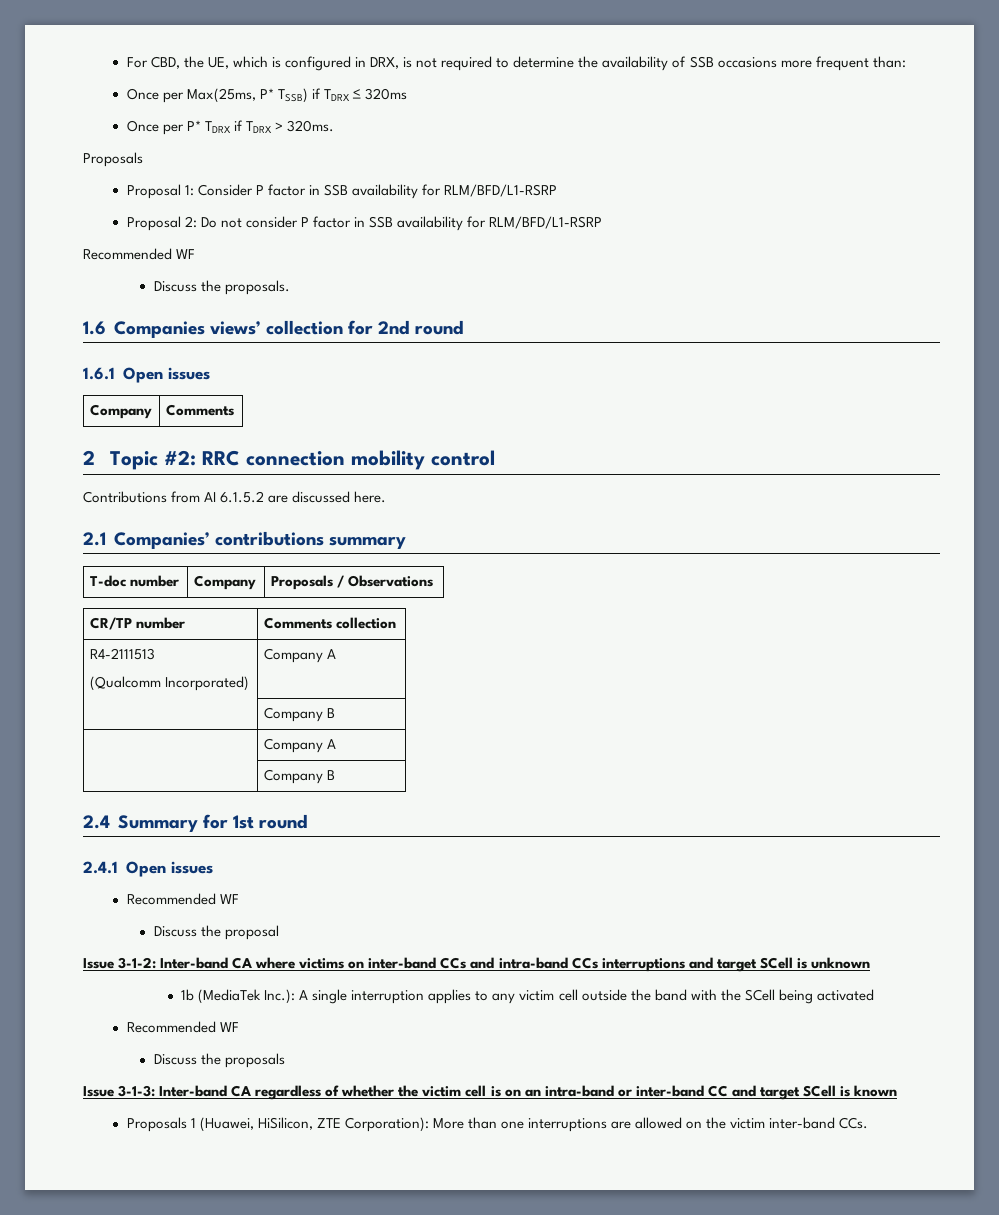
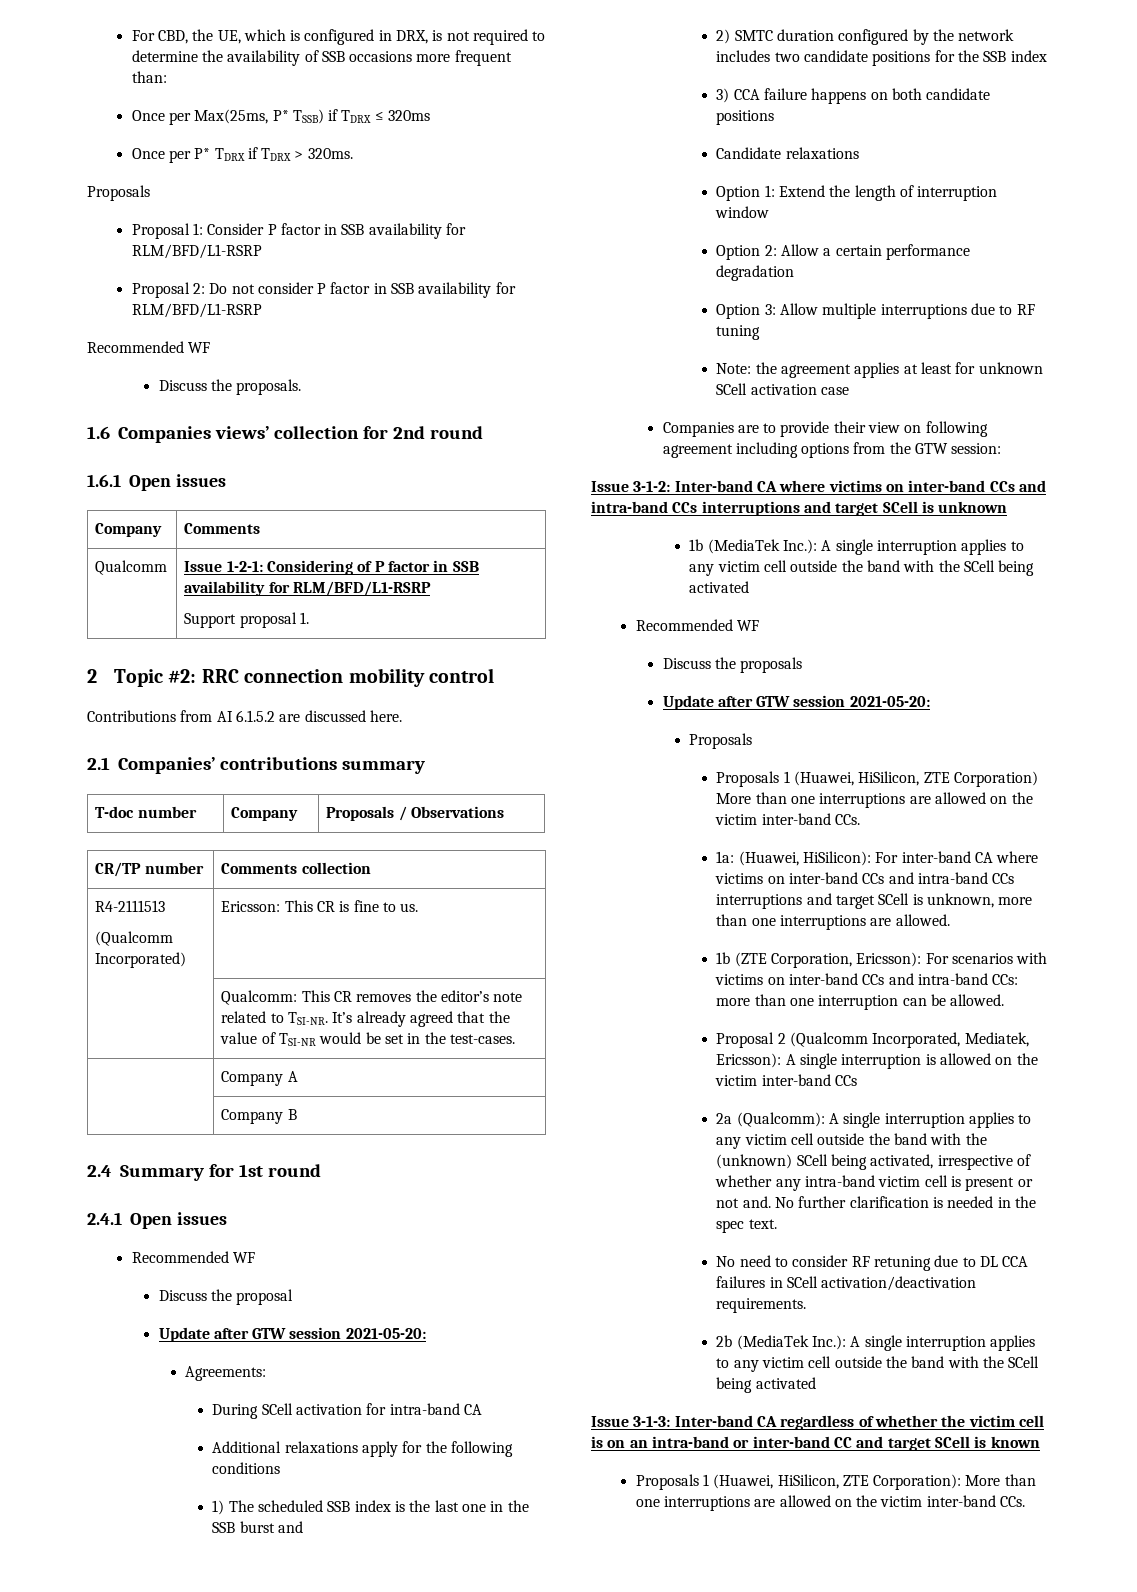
+ Qualcomm | Issue 1-2-1: Considering of P factor in SSB availability for RLM/BFD/L1-RSRP
+ Support proposal 1.
  R4-2111513
- (Qualcomm Incorporated) | Company A
- | Company B
+ (Qualcomm Incorporated) | Ericsson: This CR is fine to us.
+ | Qualcomm: This CR removes the editor’s note related to TSI-NR. It’s already agreed that the value of TSI-NR would be set in the test-cases.
  Discuss the proposal
+ Update after GTW session 2021-05-20:
+ Agreements:
+ During SCell activation for intra-band CA
+ Additional relaxations apply for the following conditions
+ 1) The scheduled SSB index is the last one in the SSB burst and
+ 2) SMTC duration configured by the network includes two candidate positions for the SSB index
+ 3) CCA failure happens on both candidate positions
+ Candidate relaxations
+ Option 1: Extend the length of interruption window
+ Option 2: Allow a certain performance degradation
+ Option 3: Allow multiple interruptions due to RF tuning
+ Note: the agreement applies at least for unknown SCell activation case
+ Companies are to provide their view on following agreement including options from the GTW session:
  Discuss the proposals
+ Update after GTW session 2021-05-20:
+ Proposals
+ Proposals 1 (Huawei, HiSilicon, ZTE Corporation) More than one interruptions are allowed on the victim inter-band CCs.
+ 1a: (Huawei, HiSilicon): For inter-band CA where victims on inter-band CCs and intra-band CCs interruptions and target SCell is unknown, more than one interruptions are allowed.
+ 1b (ZTE Corporation, Ericsson): For scenarios with victims on inter-band CCs and intra-band CCs: more than one interruption can be allowed.
+ Proposal 2 (Qualcomm Incorporated, Mediatek, Ericsson): A single interruption is allowed on the victim inter-band CCs
+ 2a (Qualcomm): A single interruption applies to any victim cell outside the band with the (unknown) SCell being activated, irrespective of whether any intra-band victim cell is present or not and. No further clarification is needed in the spec text.
+ No need to consider RF retuning due to DL CCA failures in SCell activation/deactivation requirements.
+ 2b (MediaTek Inc.): A single interruption applies to any victim cell outside the band with the SCell being activated

